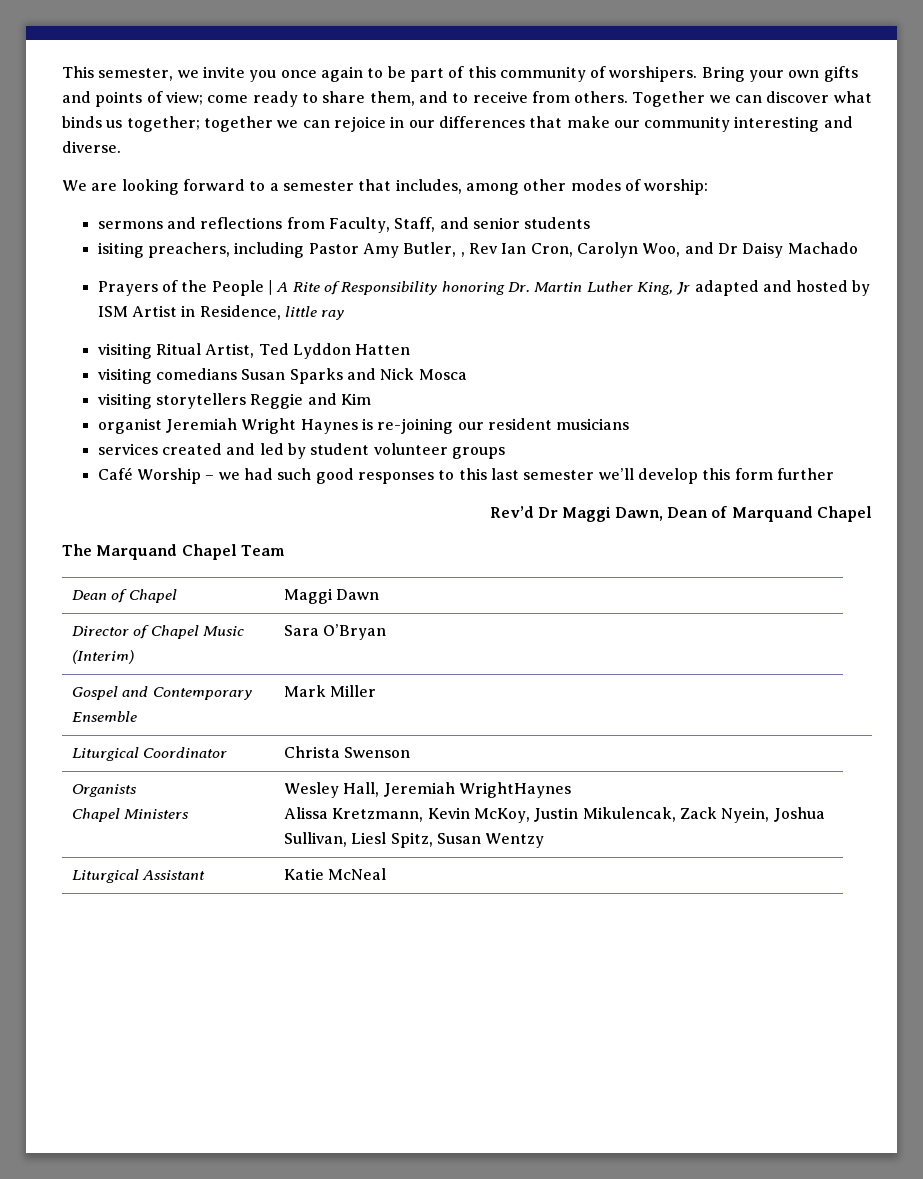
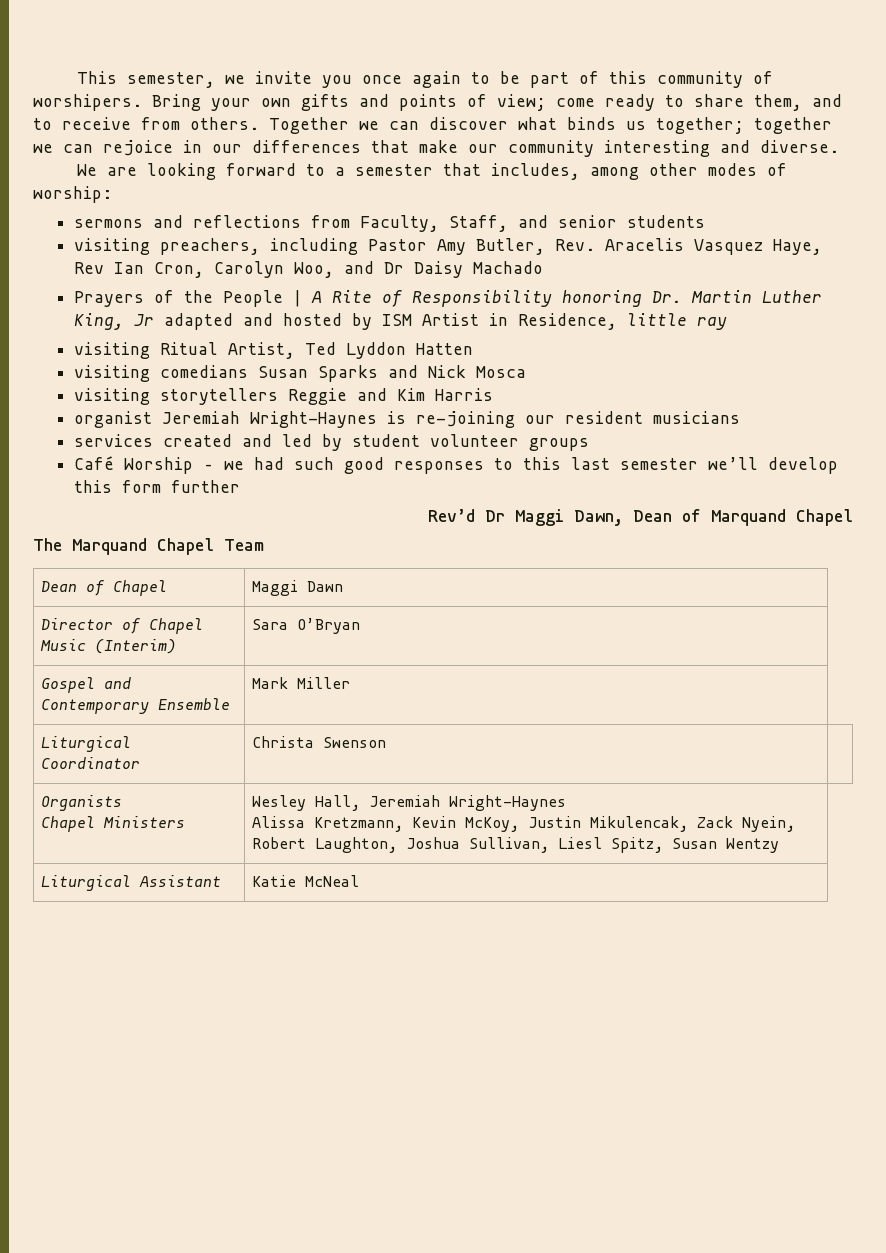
- isiting preachers, including Pastor Amy Butler, , Rev Ian Cron, Carolyn Woo, and Dr Daisy Machado
+ visiting preachers, including Pastor Amy Butler, Rev. Aracelis Vasquez Haye, Rev Ian Cron, Carolyn Woo, and Dr Daisy Machado
- visiting storytellers Reggie and Kim
+ visiting storytellers Reggie and Kim Harris
- organist Jeremiah Wright Haynes is re-joining our resident musicians
+ organist Jeremiah Wright-Haynes is re-joining our resident musicians
  Organists
- Chapel Ministers | Wesley Hall, Jeremiah WrightHaynes
- Alissa Kretzmann, Kevin McKoy, Justin Mikulencak, Zack Nyein, Joshua Sullivan, Liesl Spitz, Susan Wentzy
+ Chapel Ministers | Wesley Hall, Jeremiah Wright-Haynes
+ Alissa Kretzmann, Kevin McKoy, Justin Mikulencak, Zack Nyein, Robert Laughton, Joshua Sullivan, Liesl Spitz, Susan Wentzy

